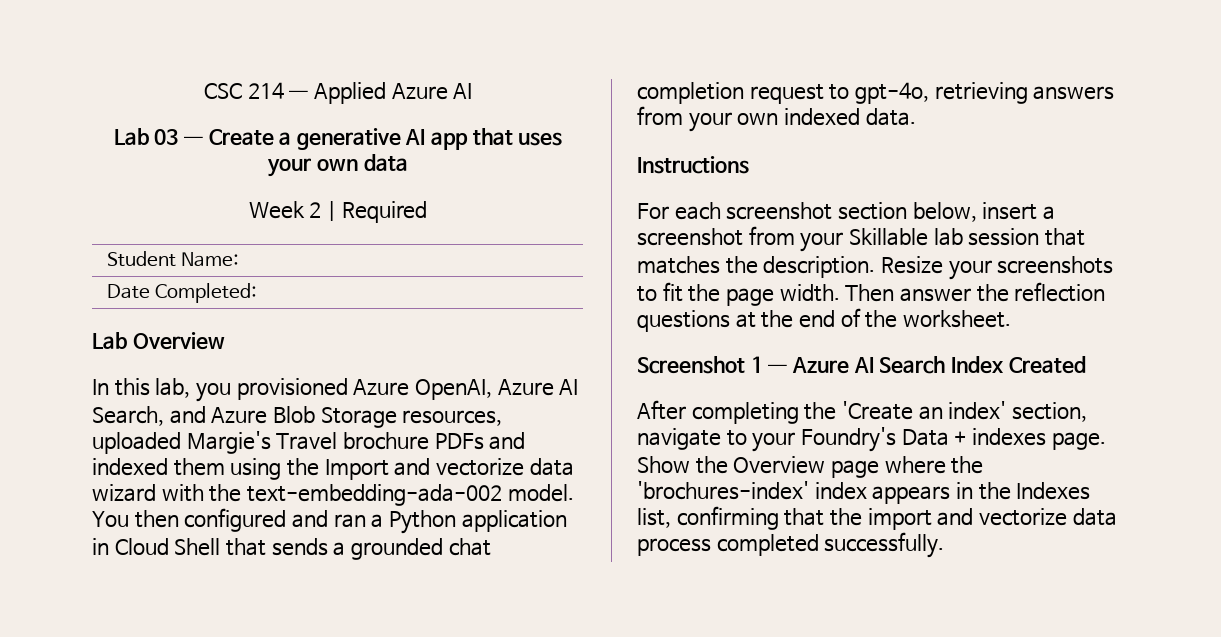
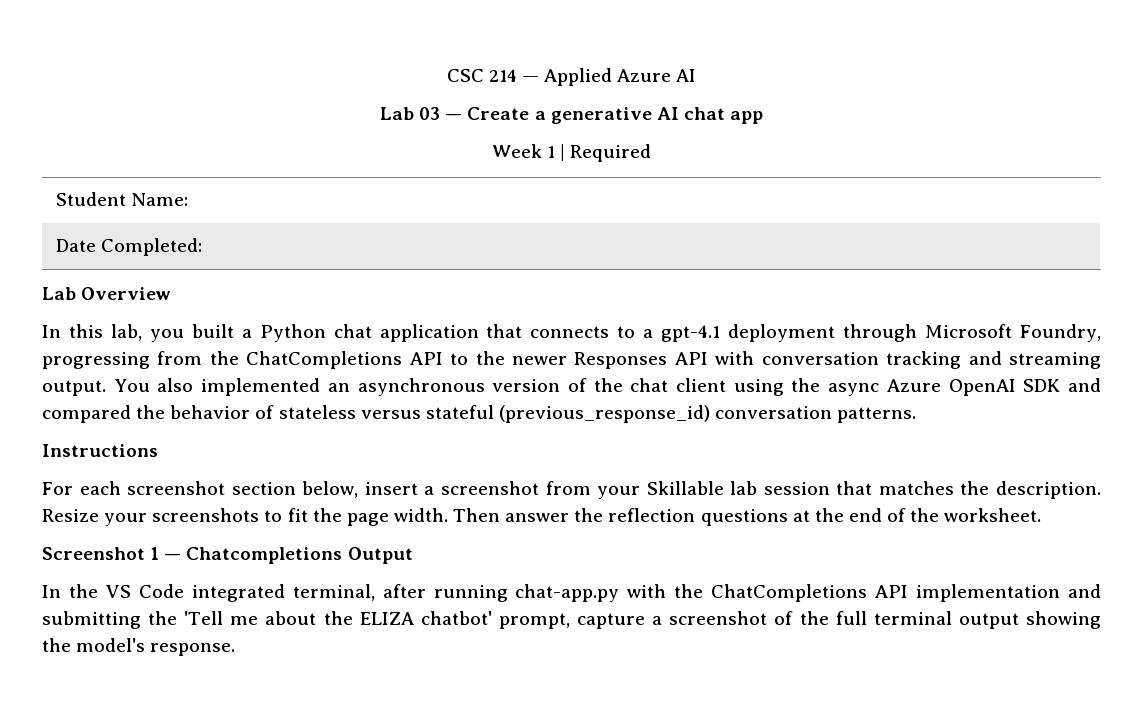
- Lab 03 — Create a generative AI app that uses your own data
+ Lab 03 — Create a generative AI chat app
- Week 2 | Required
+ Week 1 | Required
- In this lab, you provisioned Azure OpenAI, Azure AI Search, and Azure Blob Storage resources, uploaded Margie's Travel brochure PDFs and indexed them using the Import and vectorize data wizard with the text-embedding-ada-002 model. You then configured and ran a Python application in Cloud Shell that sends a grounded chat completion request to gpt-4o, retrieving answers from your own indexed data.
+ In this lab, you built a Python chat application that connects to a gpt-4.1 deployment through Microsoft Foundry, progressing from the ChatCompletions API to the newer Responses API with conversation tracking and streaming output. You also implemented an asynchronous version of the chat client using the async Azure OpenAI SDK and compared the behavior of stateless versus stateful (previous_response_id) conversation patterns.
- Screenshot 1 — Azure AI Search Index Created
- After completing the 'Create an index' section, navigate to your Foundry's Data + indexes page. Show the Overview page where the 'brochures-index' index appears in the Indexes list, confirming that the import and vectorize data process completed successfully.
+ Screenshot 1 — Chatcompletions Output
+ In the VS Code integrated terminal, after running chat-app.py with the ChatCompletions API implementation and submitting the 'Tell me about the ELIZA chatbot' prompt, capture a screenshot of the full terminal output showing the model's response.

